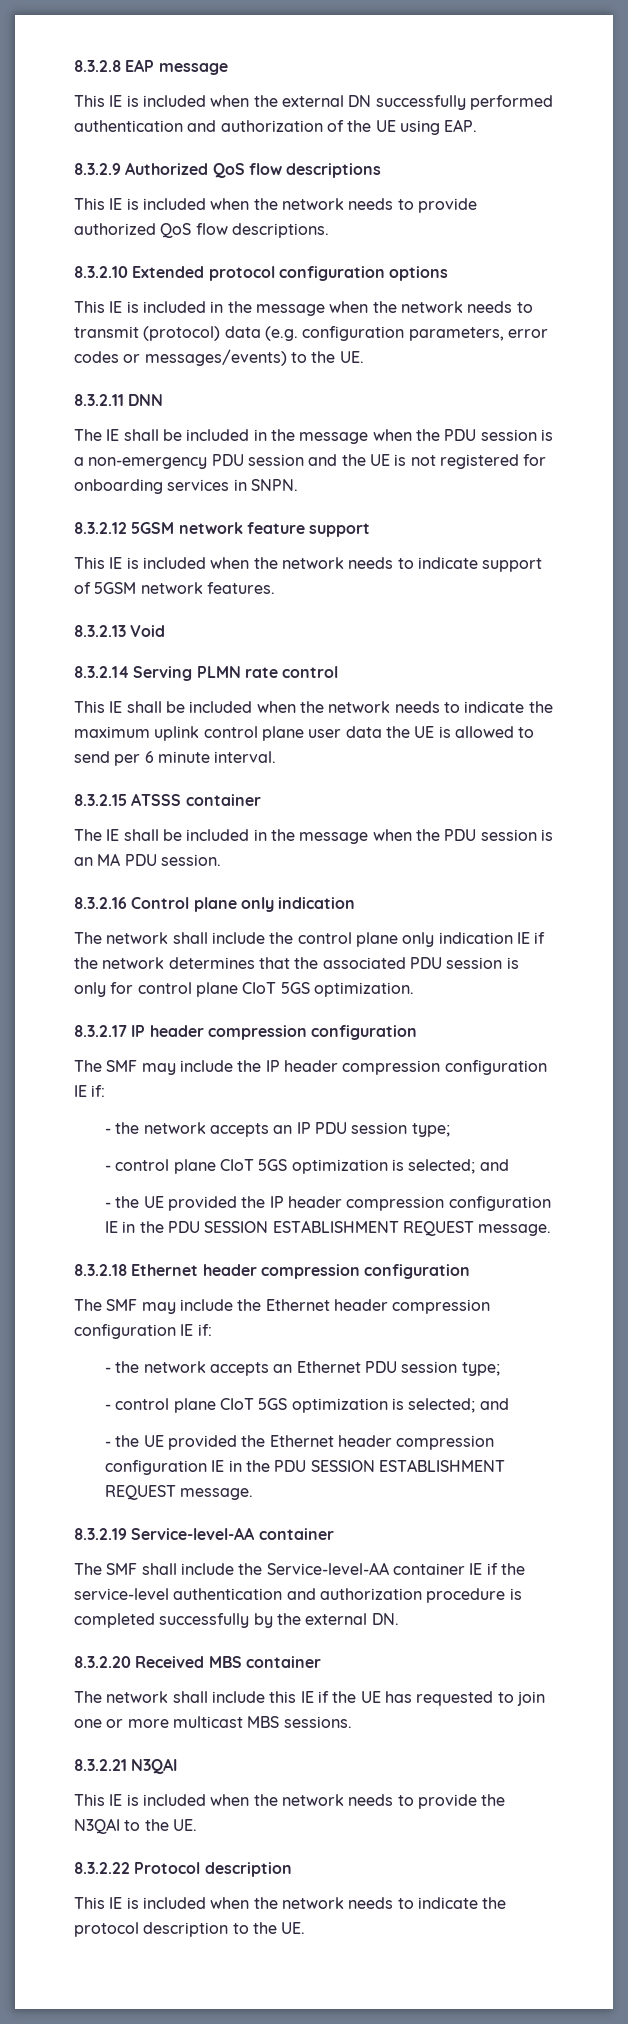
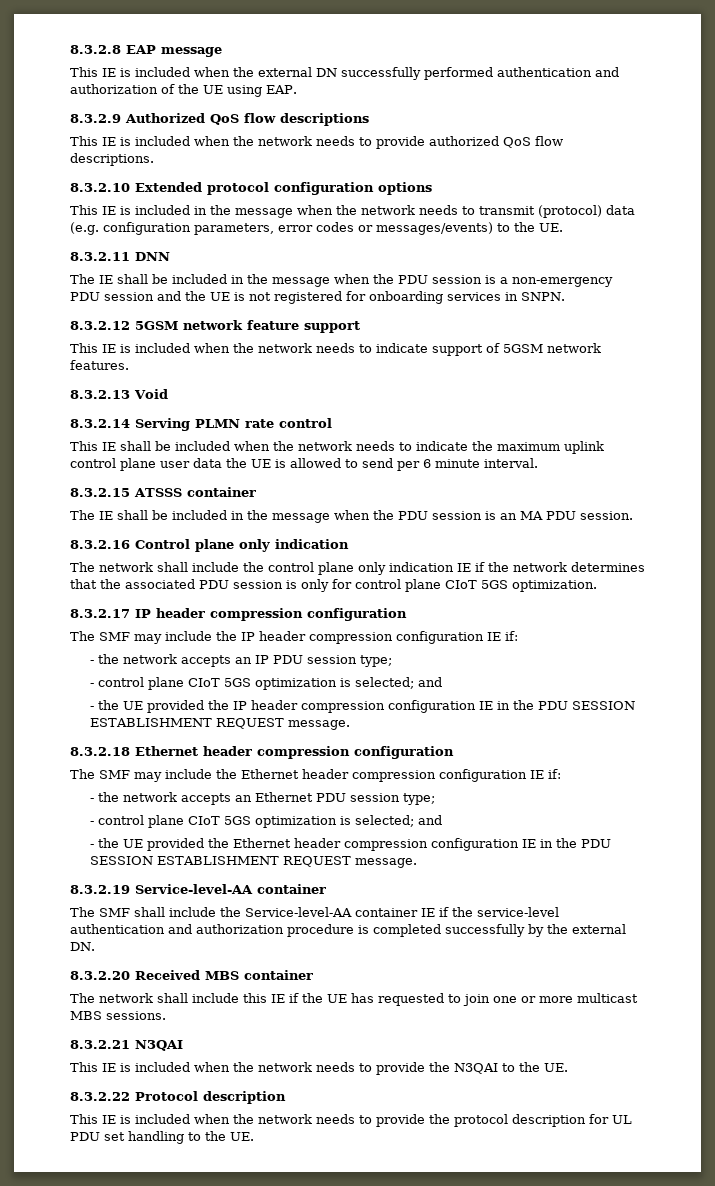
- This IE is included when the network needs to indicate the protocol description to the UE.
+ This IE is included when the network needs to provide the protocol description for UL PDU set handling to the UE.

